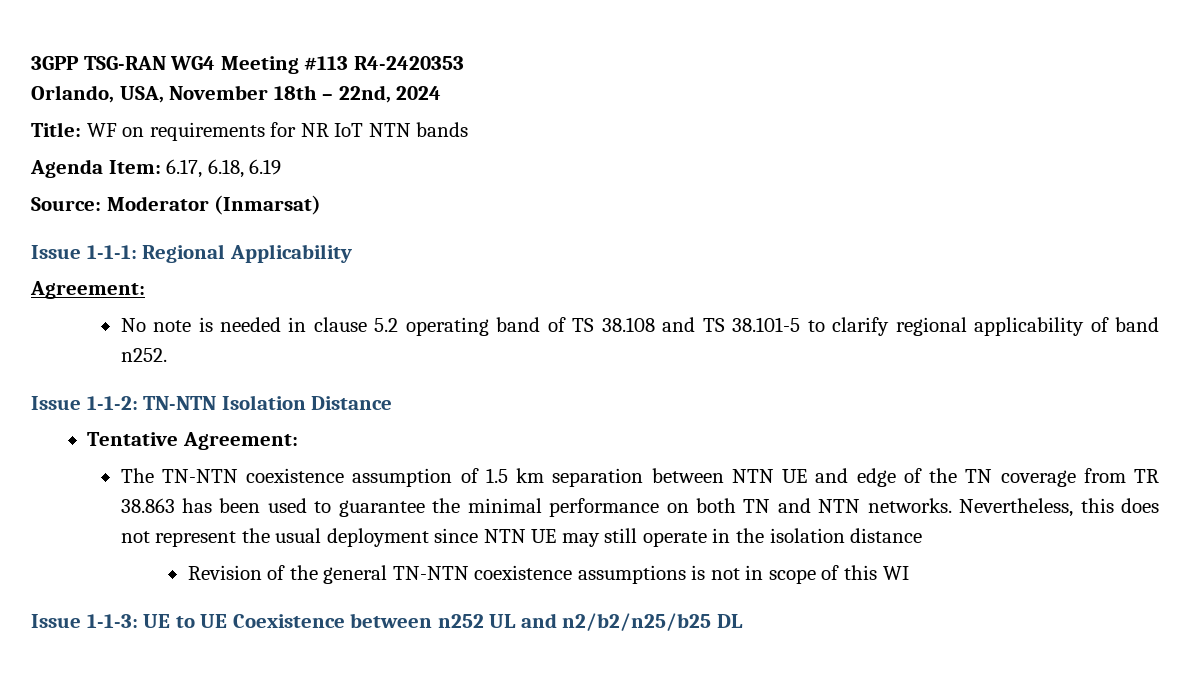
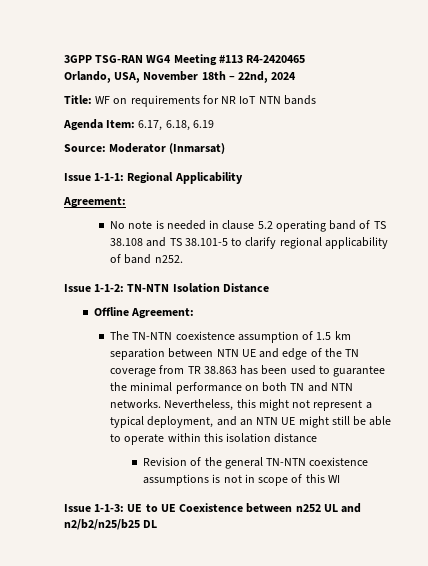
- 3GPP TSG-RAN WG4 Meeting #113 R4-2420353
+ 3GPP TSG-RAN WG4 Meeting #113 R4-2420465
- Tentative Agreement:
+ Offline Agreement:
- Nevertheless, this does not represent the usual deployment since NTN UE may still operate in the isolation distance
+ Nevertheless, this might not represent a typical deployment, and an NTN UE might still be able to operate within this isolation distance

